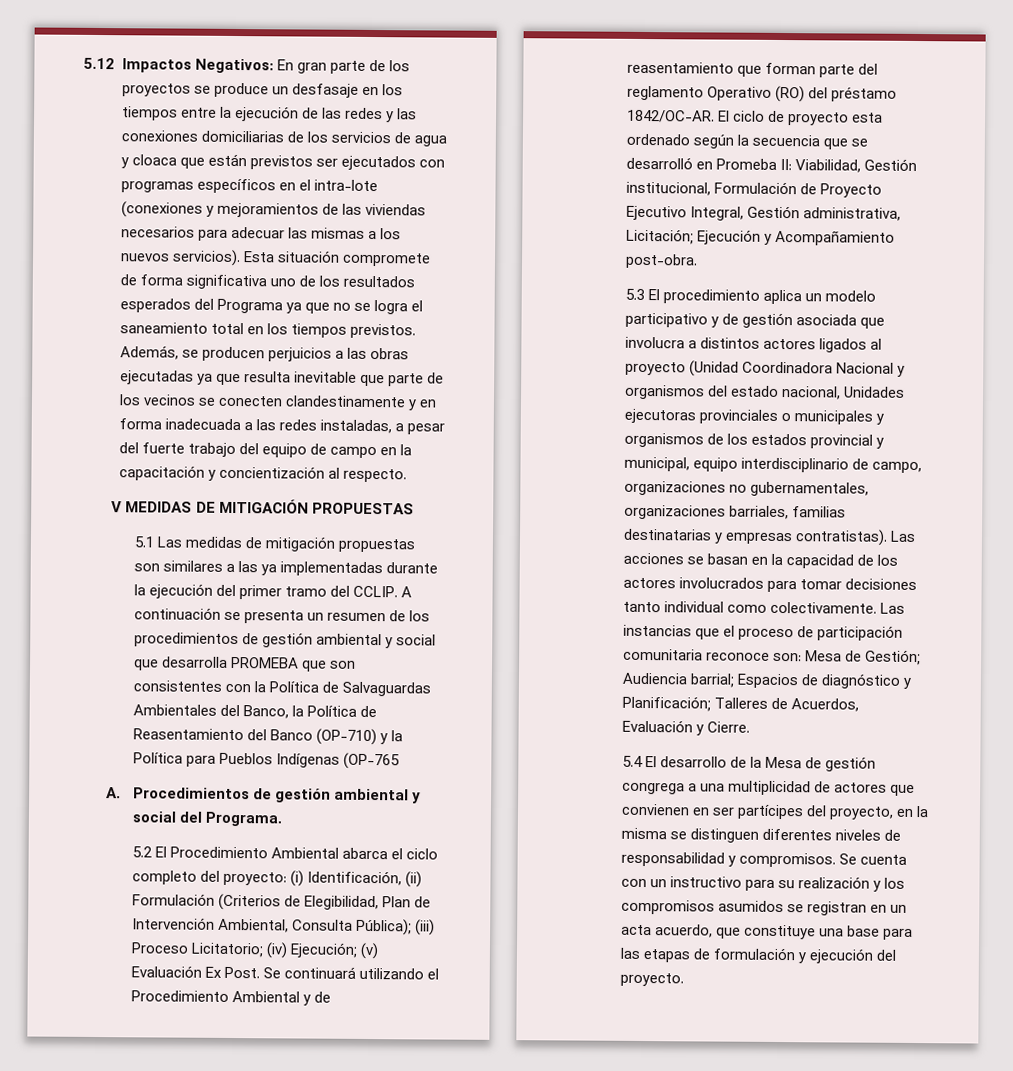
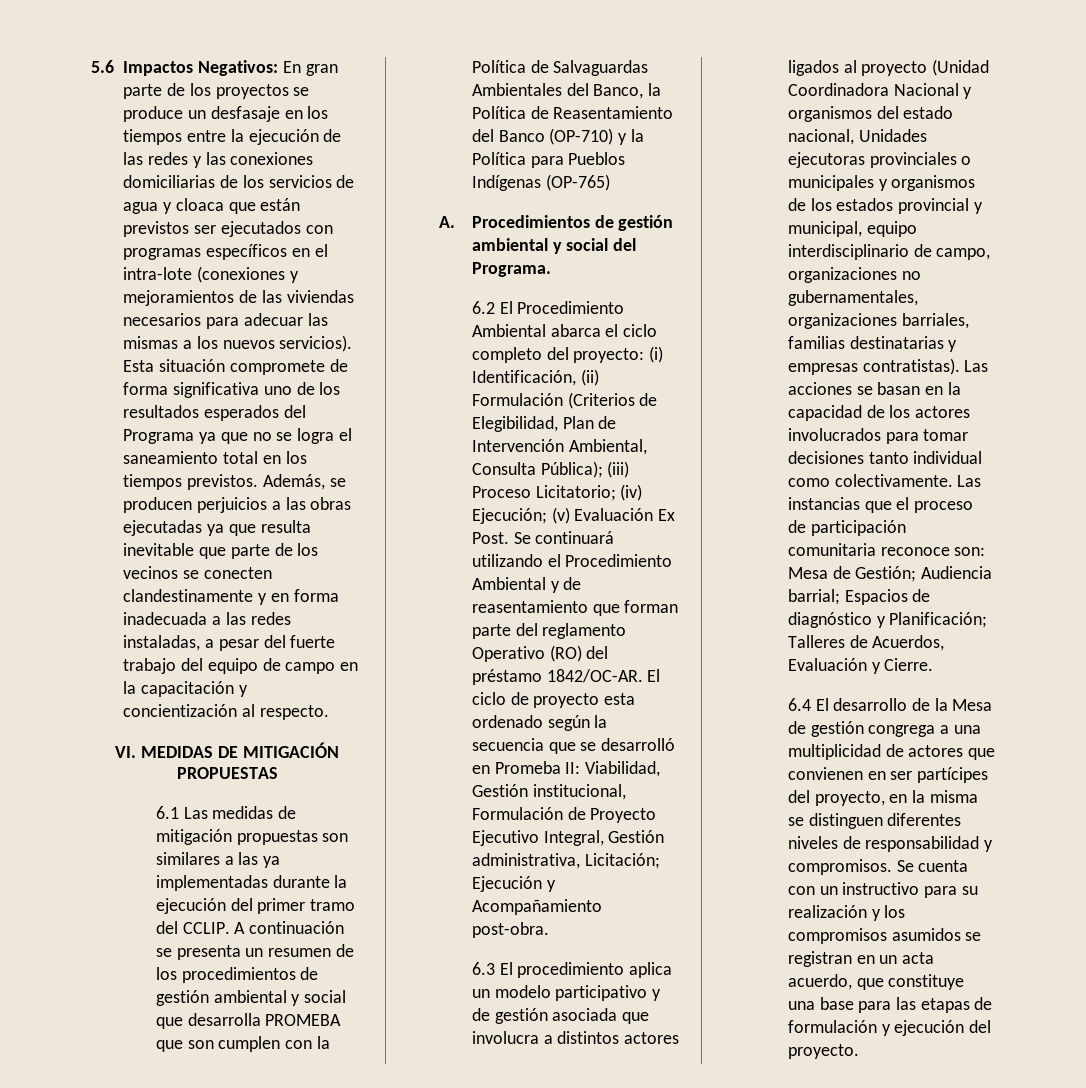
- 5.12 Impactos Negativos: En gran parte de los proyectos se produce un desfasaje en los tiempos entre la ejecución de las redes y las conexiones domiciliarias de los servicios de agua y cloaca que están previstos ser ejecutados con programas específicos en el intra-lote (conexiones y mejoramientos de las viviendas necesarios para adecuar las mismas a los nuevos servicios).
+ 5.6 Impactos Negativos: En gran parte de los proyectos se produce un desfasaje en los tiempos entre la ejecución de las redes y las conexiones domiciliarias de los servicios de agua y cloaca que están previstos ser ejecutados con programas específicos en el intra-lote (conexiones y mejoramientos de las viviendas necesarios para adecuar las mismas a los nuevos servicios).
- V MEDIDAS DE MITIGACIÓN PROPUESTAS
+ VI. MEDIDAS DE MITIGACIÓN PROPUESTAS
- 5.1 Las medidas de mitigación propuestas son similares a las ya implementadas durante la ejecución del primer tramo del CCLIP.
+ 6.1 Las medidas de mitigación propuestas son similares a las ya implementadas durante la ejecución del primer tramo del CCLIP.
- A continuación se presenta un resumen de los procedimientos de gestión ambiental y social que desarrolla PROMEBA que son consistentes con la Política de Salvaguardas Ambientales del Banco, la Política de Reasentamiento del Banco (OP-710) y la Política para Pueblos Indígenas (OP-765
+ A continuación se presenta un resumen de los procedimientos de gestión ambiental y social que desarrolla PROMEBA que son cumplen con la Política de Salvaguardas Ambientales del Banco, la Política de Reasentamiento del Banco (OP-710) y la Política para Pueblos Indígenas (OP-765)
- 5.2 El Procedimiento Ambiental abarca el ciclo completo del proyecto: (i) Identificación, (ii) Formulación (Criterios de Elegibilidad, Plan de Intervención Ambiental, Consulta Pública); (iii) Proceso Licitatorio; (iv) Ejecución; (v) Evaluación Ex Post.
+ 6.2 El Procedimiento Ambiental abarca el ciclo completo del proyecto: (i) Identificación, (ii) Formulación (Criterios de Elegibilidad, Plan de Intervención Ambiental, Consulta Pública); (iii) Proceso Licitatorio; (iv) Ejecución; (v) Evaluación Ex Post.
- 5.3 El procedimiento aplica un modelo participativo y de gestión asociada que involucra a distintos actores ligados al proyecto (Unidad Coordinadora Nacional y organismos del estado nacional, Unidades ejecutoras provinciales o municipales y organismos de los estados provincial y municipal, equipo interdisciplinario de campo, organizaciones no gubernamentales, organizaciones barriales, familias destinatarias y empresas contratistas).
+ 6.3 El procedimiento aplica un modelo participativo y de gestión asociada que involucra a distintos actores ligados al proyecto (Unidad Coordinadora Nacional y organismos del estado nacional, Unidades ejecutoras provinciales o municipales y organismos de los estados provincial y municipal, equipo interdisciplinario de campo, organizaciones no gubernamentales, organizaciones barriales, familias destinatarias y empresas contratistas).
- 5.4 El desarrollo de la Mesa de gestión congrega a una multiplicidad de actores que convienen en ser partícipes del proyecto, en la misma se distinguen diferentes niveles de responsabilidad y compromisos.
+ 6.4 El desarrollo de la Mesa de gestión congrega a una multiplicidad de actores que convienen en ser partícipes del proyecto, en la misma se distinguen diferentes niveles de responsabilidad y compromisos.

